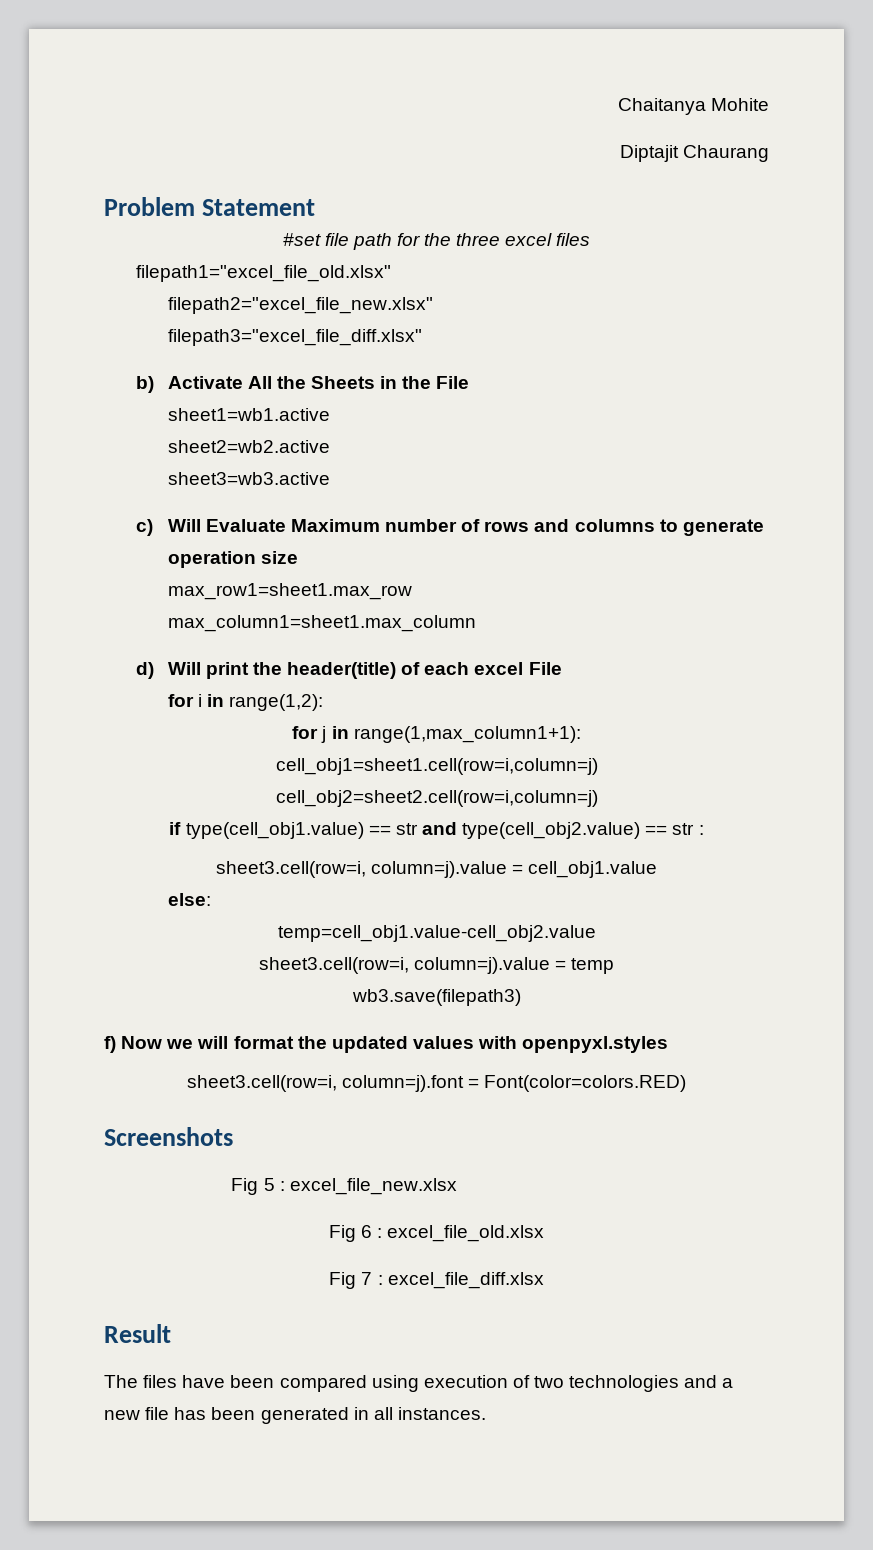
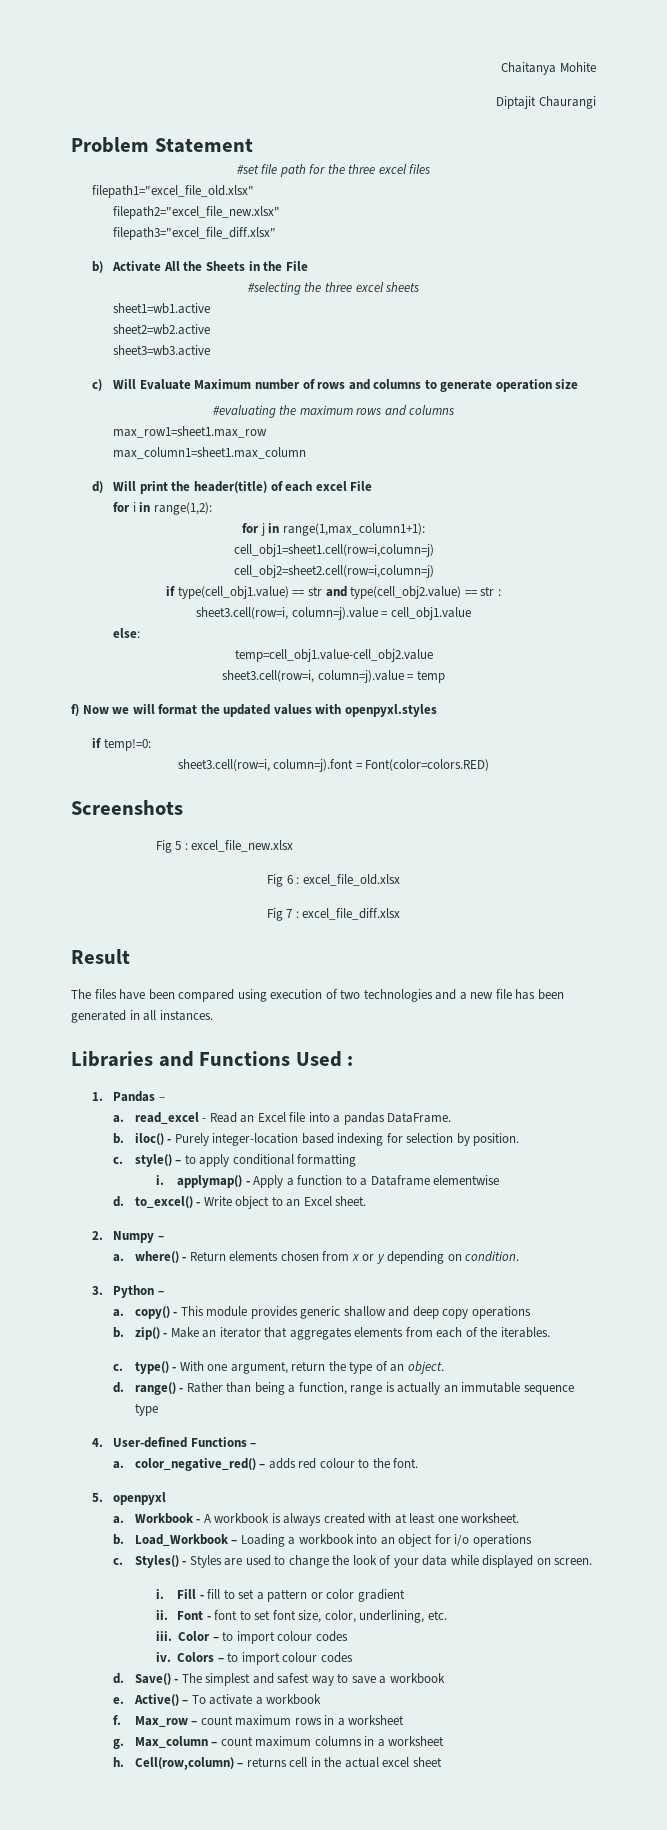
- Diptajit Chaurang
+ Diptajit Chaurangi
+ #selecting the three excel sheets
+ #evaluating the maximum rows and columns
- wb3.save(filepath3)
+ if temp!=0:
+ Libraries and Functions Used :
+ 1. Pandas –
+ a. read_excel - Read an Excel file into a pandas DataFrame.
+ b. iloc() - Purely integer-location based indexing for selection by position.
+ c. style() – to apply conditional formatting
+ i. applymap() - Apply a function to a Dataframe elementwise
+ d. to_excel() - Write object to an Excel sheet.
+ 2. Numpy –
+ a. where() - Return elements chosen from x or y depending on condition.
+ 3. Python –
+ a. copy() - This module provides generic shallow and deep copy operations
+ b. zip() - Make an iterator that aggregates elements from each of the iterables.
+ c. type() - With one argument, return the type of an object.
+ d. range() - Rather than being a function, range is actually an immutable sequence type
+ 4. User-defined Functions –
+ a. color_negative_red() – adds red colour to the font.
+ 5. openpyxl
+ a. Workbook - A workbook is always created with at least one worksheet.
+ b. Load_Workbook – Loading a workbook into an object for i/o operations
+ c. Styles() - Styles are used to change the look of your data while displayed on screen.
+ i. Fill - fill to set a pattern or color gradient
+ ii. Font - font to set font size, color, underlining, etc.
+ iii. Color – to import colour codes
+ iv. Colors – to import colour codes
+ d. Save() - The simplest and safest way to save a workbook
+ e. Active() – To activate a workbook
+ f. Max_row – count maximum rows in a worksheet
+ g. Max_column – count maximum columns in a worksheet
+ h. Cell(row,column) – returns cell in the actual excel sheet

